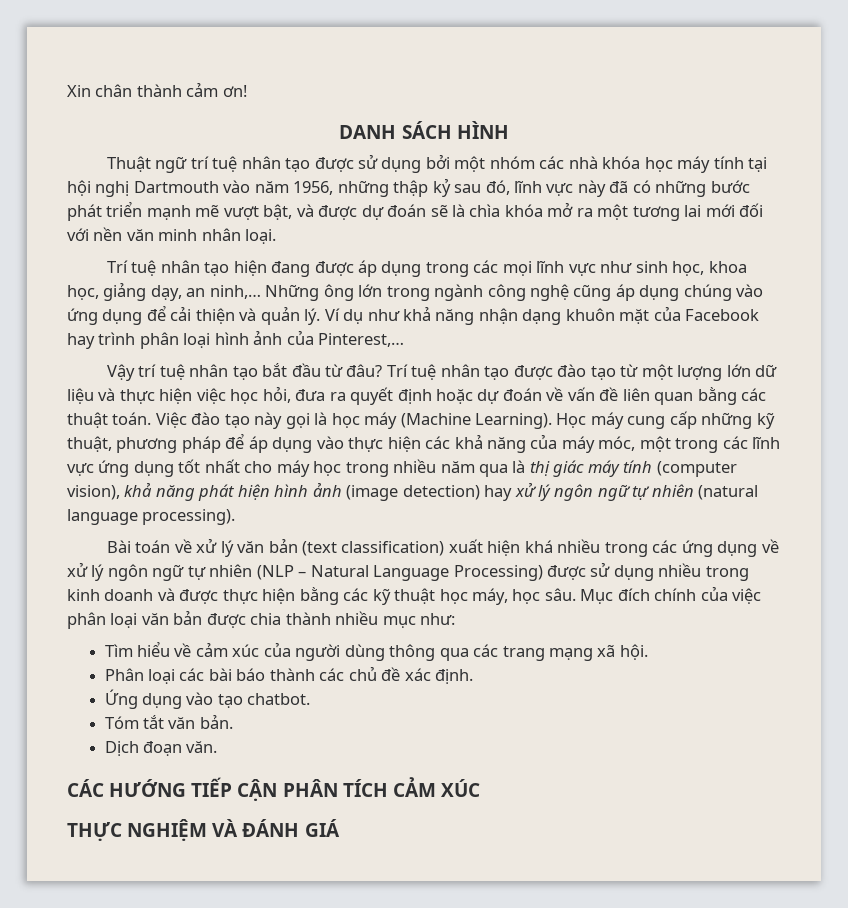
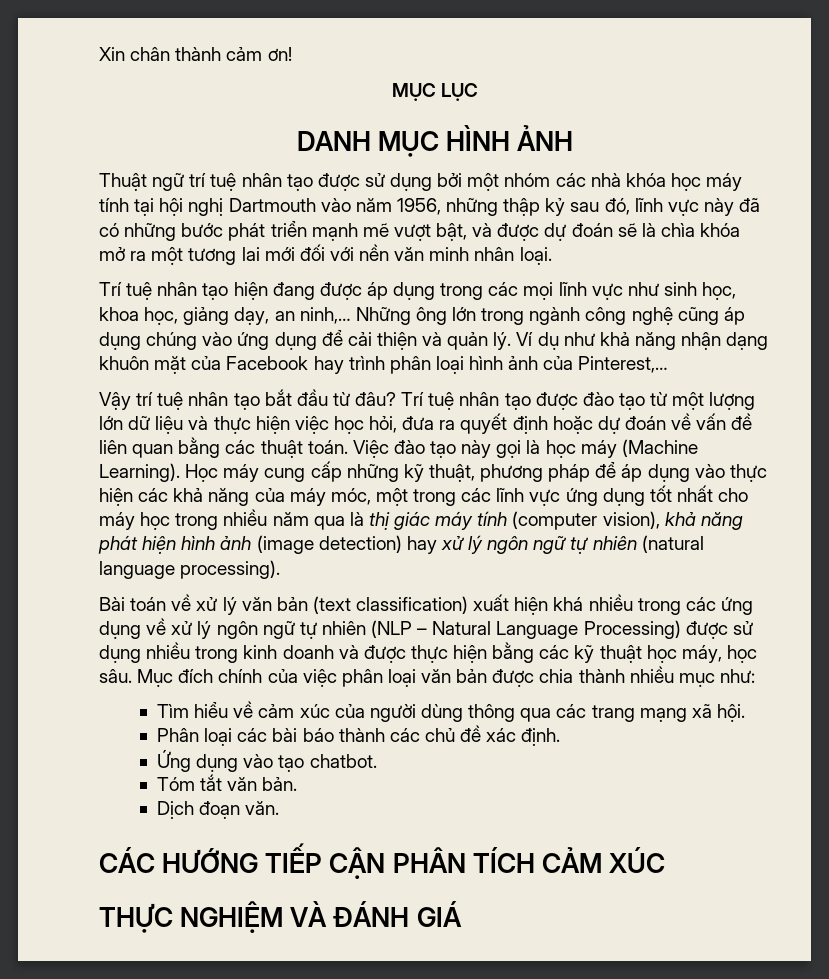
+ MỤC LỤC
- DANH SÁCH HÌNH
+ DANH MỤC HÌNH ẢNH

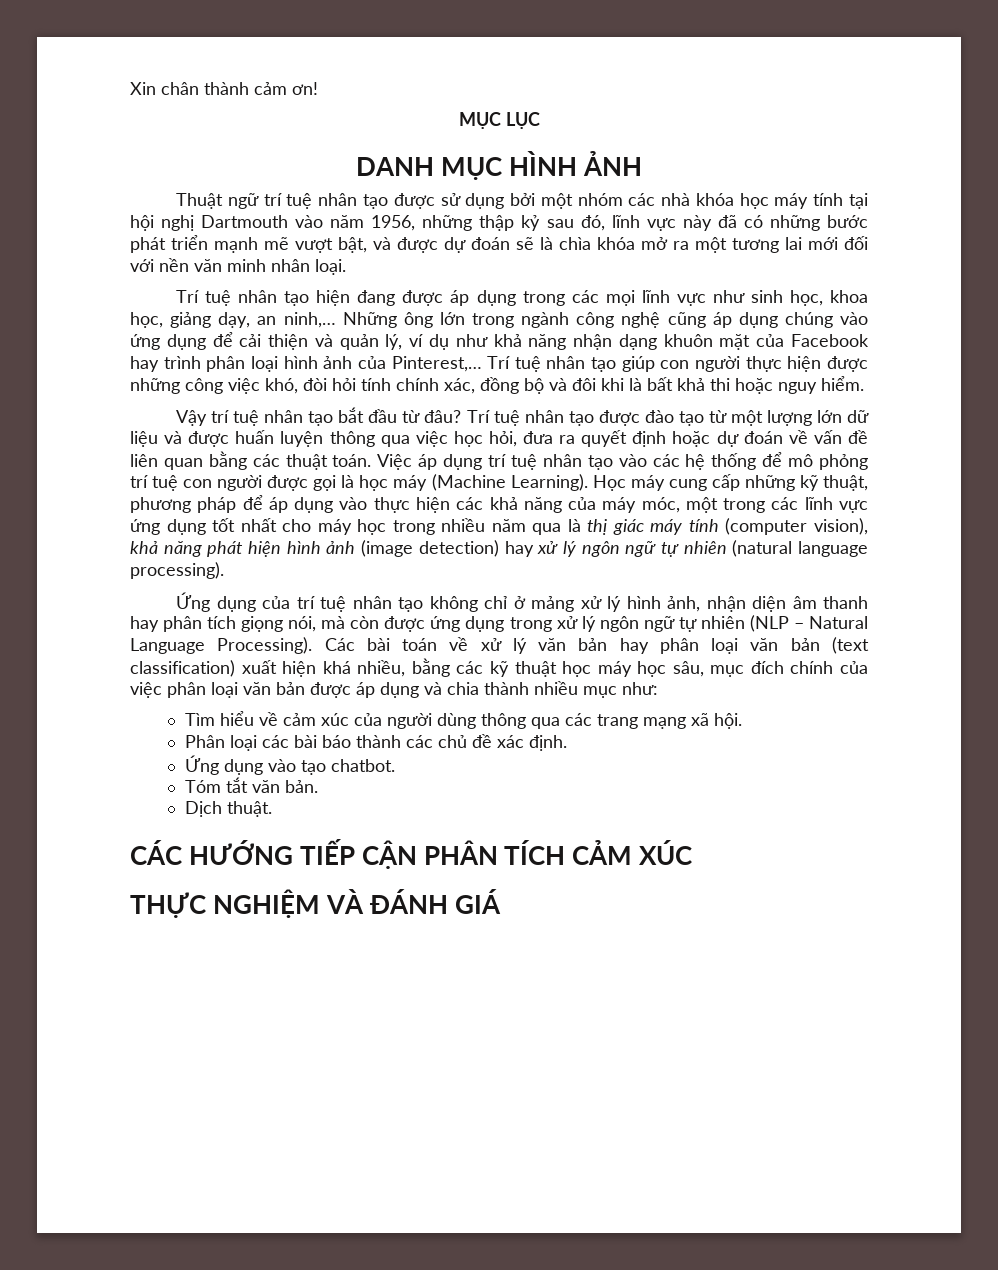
- Những ông lớn trong ngành công nghệ cũng áp dụng chúng vào ứng dụng để cải thiện và quản lý. Ví dụ như khả năng nhận dạng khuôn mặt của Facebook hay trình phân loại hình ảnh của Pinterest,…
+ Những ông lớn trong ngành công nghệ cũng áp dụng chúng vào ứng dụng để cải thiện và quản lý, ví dụ như khả năng nhận dạng khuôn mặt của Facebook hay trình phân loại hình ảnh của Pinterest,… Trí tuệ nhân tạo giúp con người thực hiện được những công việc khó, đòi hỏi tính chính xác, đồng bộ và đôi khi là bất khả thi hoặc nguy hiểm.
- Trí tuệ nhân tạo được đào tạo từ một lượng lớn dữ liệu và thực hiện việc học hỏi, đưa ra quyết định hoặc dự đoán về vấn đề liên quan bằng các thuật toán.
+ Trí tuệ nhân tạo được đào tạo từ một lượng lớn dữ liệu và được huấn luyện thông qua việc học hỏi, đưa ra quyết định hoặc dự đoán về vấn đề liên quan bằng các thuật toán.
- Việc đào tạo này gọi là học máy (Machine Learning).
+ Việc áp dụng trí tuệ nhân tạo vào các hệ thống để mô phỏng trí tuệ con người được gọi là học máy (Machine Learning).
- Bài toán về xử lý văn bản (text classification) xuất hiện khá nhiều trong các ứng dụng về xử lý ngôn ngữ tự nhiên (NLP – Natural Language Processing) được sử dụng nhiều trong kinh doanh và được thực hiện bằng các kỹ thuật học máy, học sâu. Mục đích chính của việc phân loại văn bản được chia thành nhiều mục như:
+ Ứng dụng của trí tuệ nhân tạo không chỉ ở mảng xử lý hình ảnh, nhận diện âm thanh hay phân tích giọng nói, mà còn được ứng dụng trong xử lý ngôn ngữ tự nhiên (NLP – Natural Language Processing). Các bài toán về xử lý văn bản hay phân loại văn bản (text classification) xuất hiện khá nhiều, bằng các kỹ thuật học máy học sâu, mục đích chính của việc phân loại văn bản được áp dụng và chia thành nhiều mục như:
- Dịch đoạn văn.
+ Dịch thuật.

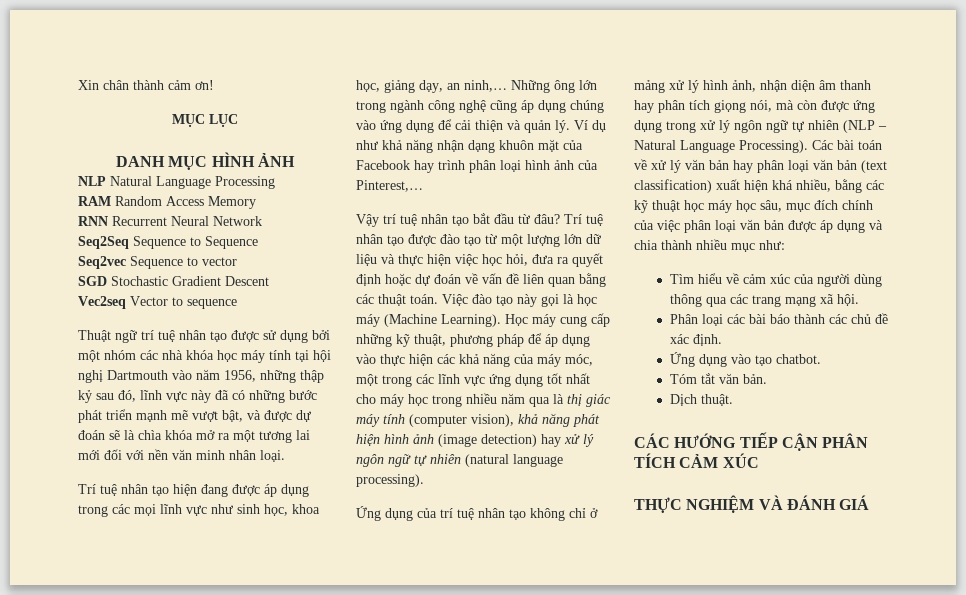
+ NLP Natural Language Processing
+ RAM Random Access Memory
+ RNN Recurrent Neural Network
+ Seq2Seq Sequence to Sequence
+ Seq2vec Sequence to vector
+ SGD Stochastic Gradient Descent
+ Vec2seq Vector to sequence
- Những ông lớn trong ngành công nghệ cũng áp dụng chúng vào ứng dụng để cải thiện và quản lý, ví dụ như khả năng nhận dạng khuôn mặt của Facebook hay trình phân loại hình ảnh của Pinterest,… Trí tuệ nhân tạo giúp con người thực hiện được những công việc khó, đòi hỏi tính chính xác, đồng bộ và đôi khi là bất khả thi hoặc nguy hiểm.
+ Những ông lớn trong ngành công nghệ cũng áp dụng chúng vào ứng dụng để cải thiện và quản lý. Ví dụ như khả năng nhận dạng khuôn mặt của Facebook hay trình phân loại hình ảnh của Pinterest,…
- Trí tuệ nhân tạo được đào tạo từ một lượng lớn dữ liệu và được huấn luyện thông qua việc học hỏi, đưa ra quyết định hoặc dự đoán về vấn đề liên quan bằng các thuật toán.
+ Trí tuệ nhân tạo được đào tạo từ một lượng lớn dữ liệu và thực hiện việc học hỏi, đưa ra quyết định hoặc dự đoán về vấn đề liên quan bằng các thuật toán.
- Việc áp dụng trí tuệ nhân tạo vào các hệ thống để mô phỏng trí tuệ con người được gọi là học máy (Machine Learning).
+ Việc đào tạo này gọi là học máy (Machine Learning).

